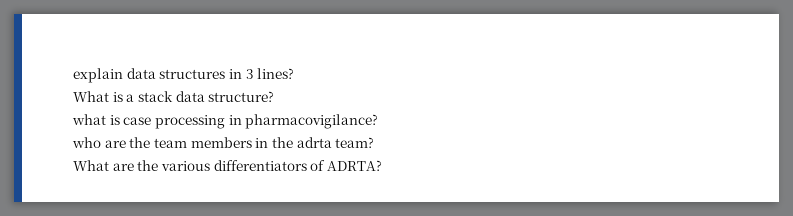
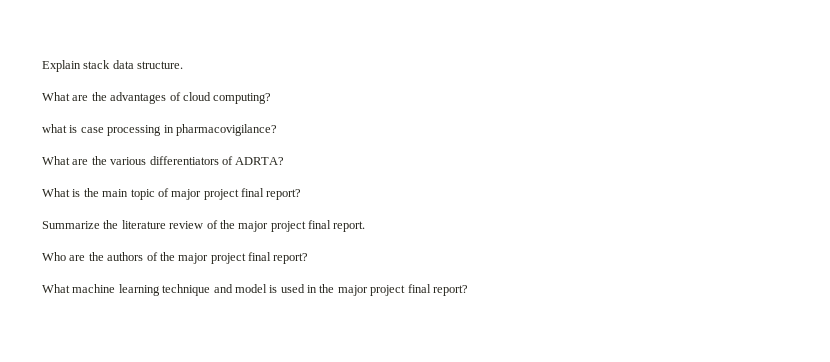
- explain data structures in 3 lines?
- What is a stack data structure?
+ Explain stack data structure.
+ What are the advantages of cloud computing?
- who are the team members in the adrta team?
+ What is the main topic of major project final report?
+ Summarize the literature review of the major project final report.
+ Who are the authors of the major project final report?
+ What machine learning technique and model is used in the major project final report?

